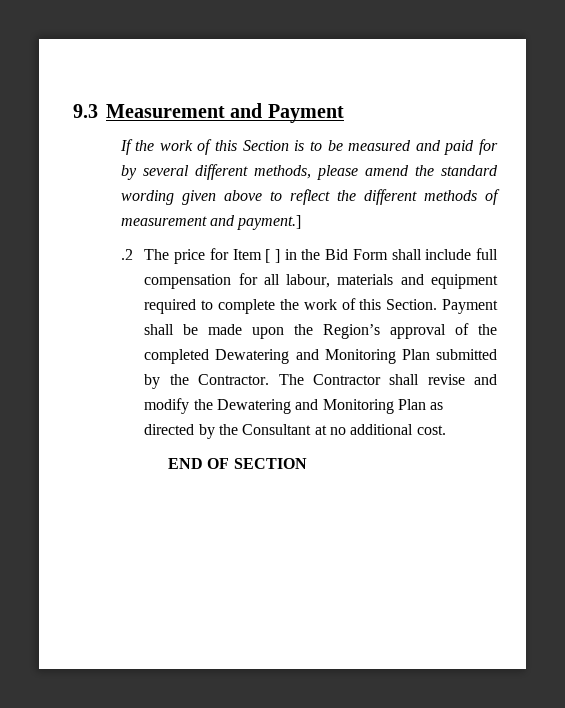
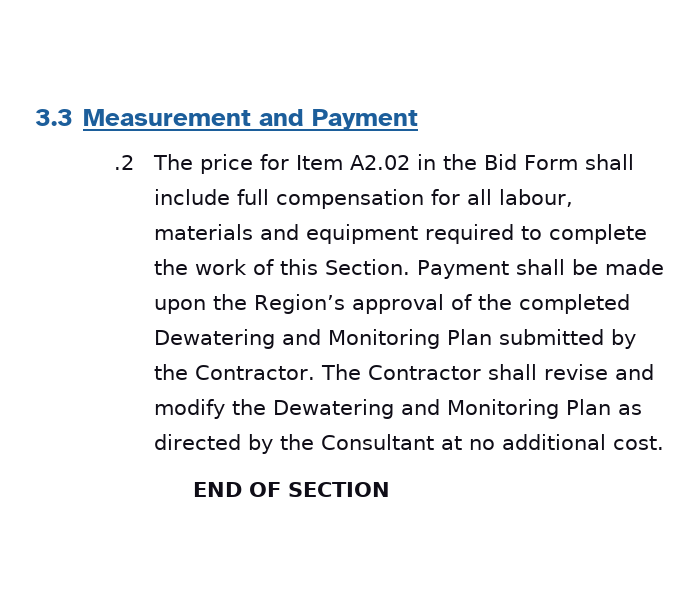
- 9.3 Measurement and Payment
+ 3.3 Measurement and Payment
- If the work of this Section is to be measured and paid for by several different methods, please amend the standard wording given above to reflect the different methods of measurement and payment.]
- .2 The price for Item [ ] in the Bid Form shall include full compensation for all labour, materials and equipment required to complete the work of this Section.
+ .2 The price for Item A2.02 in the Bid Form shall include full compensation for all labour, materials and equipment required to complete the work of this Section.

